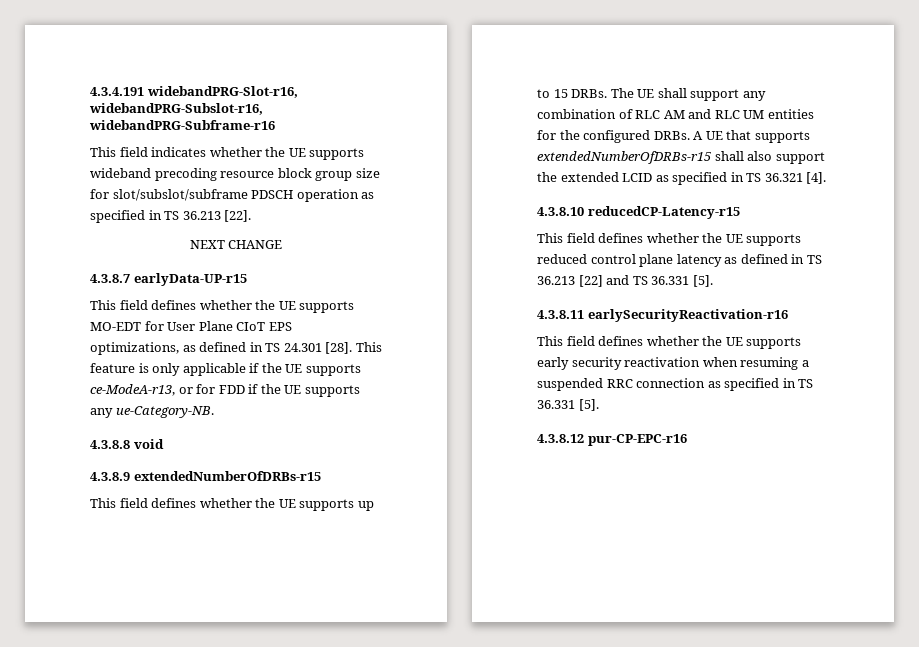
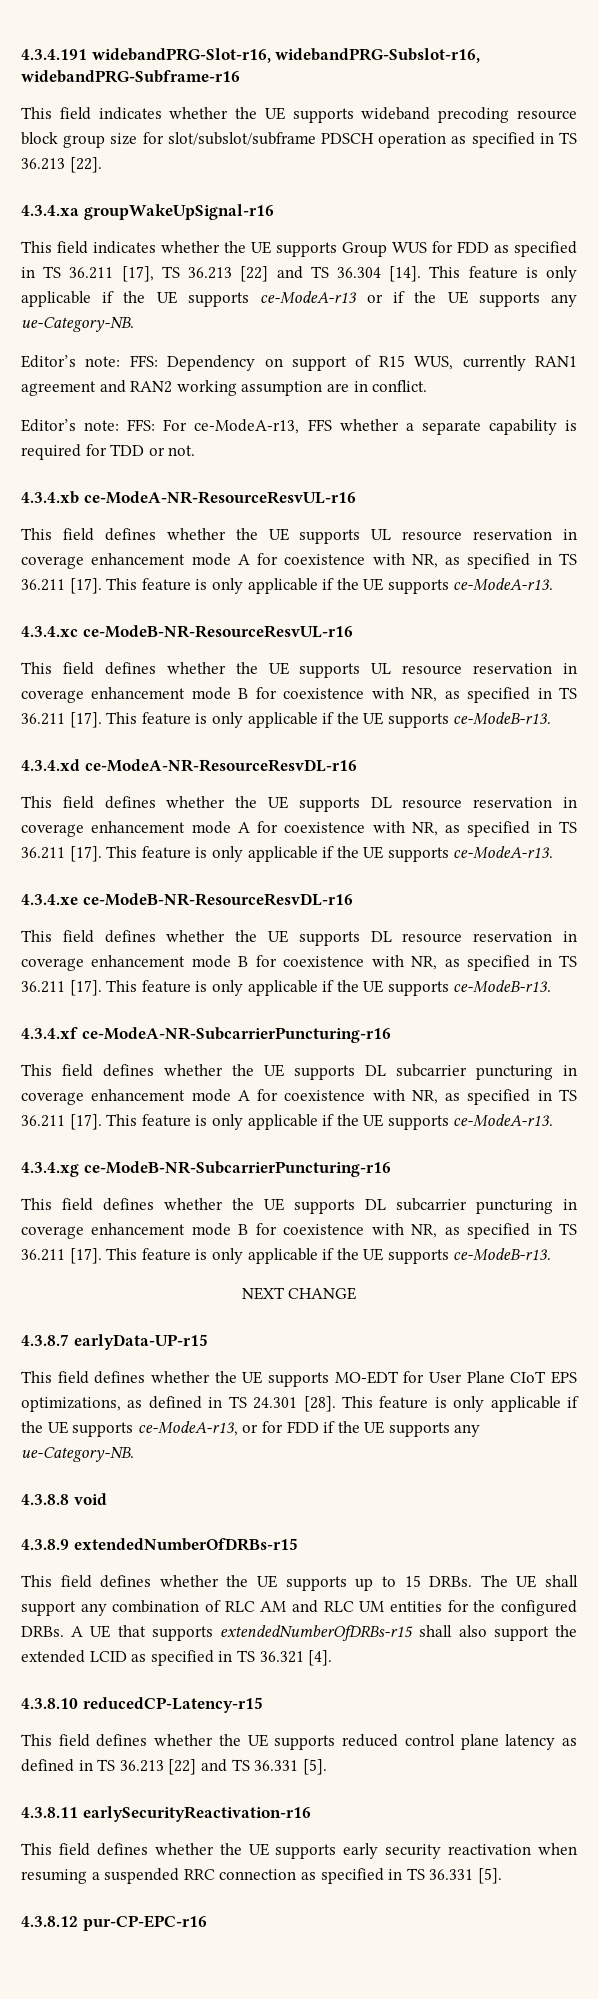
+ 4.3.4.xa groupWakeUpSignal-r16
+ This field indicates whether the UE supports Group WUS for FDD as specified in TS 36.211 [17], TS 36.213 [22] and TS 36.304 [14]. This feature is only applicable if the UE supports ce-ModeA-r13 or if the UE supports any ue-Category-NB.
+ Editor’s note: FFS: Dependency on support of R15 WUS, currently RAN1 agreement and RAN2 working assumption are in conflict.
+ Editor’s note: FFS: For ce-ModeA-r13, FFS whether a separate capability is required for TDD or not.
+ 4.3.4.xb ce-ModeA-NR-ResourceResvUL-r16
+ This field defines whether the UE supports UL resource reservation in coverage enhancement mode A for coexistence with NR, as specified in TS 36.211 [17]. This feature is only applicable if the UE supports ce-ModeA-r13.
+ 4.3.4.xc ce-ModeB-NR-ResourceResvUL-r16
+ This field defines whether the UE supports UL resource reservation in coverage enhancement mode B for coexistence with NR, as specified in TS 36.211 [17]. This feature is only applicable if the UE supports ce-ModeB-r13.
+ 4.3.4.xd ce-ModeA-NR-ResourceResvDL-r16
+ This field defines whether the UE supports DL resource reservation in coverage enhancement mode A for coexistence with NR, as specified in TS 36.211 [17]. This feature is only applicable if the UE supports ce-ModeA-r13.
+ 4.3.4.xe ce-ModeB-NR-ResourceResvDL-r16
+ This field defines whether the UE supports DL resource reservation in coverage enhancement mode B for coexistence with NR, as specified in TS 36.211 [17]. This feature is only applicable if the UE supports ce-ModeB-r13.
+ 4.3.4.xf ce-ModeA-NR-SubcarrierPuncturing-r16
+ This field defines whether the UE supports DL subcarrier puncturing in coverage enhancement mode A for coexistence with NR, as specified in TS 36.211 [17]. This feature is only applicable if the UE supports ce-ModeA-r13.
+ 4.3.4.xg ce-ModeB-NR-SubcarrierPuncturing-r16
+ This field defines whether the UE supports DL subcarrier puncturing in coverage enhancement mode B for coexistence with NR, as specified in TS 36.211 [17]. This feature is only applicable if the UE supports ce-ModeB-r13.

